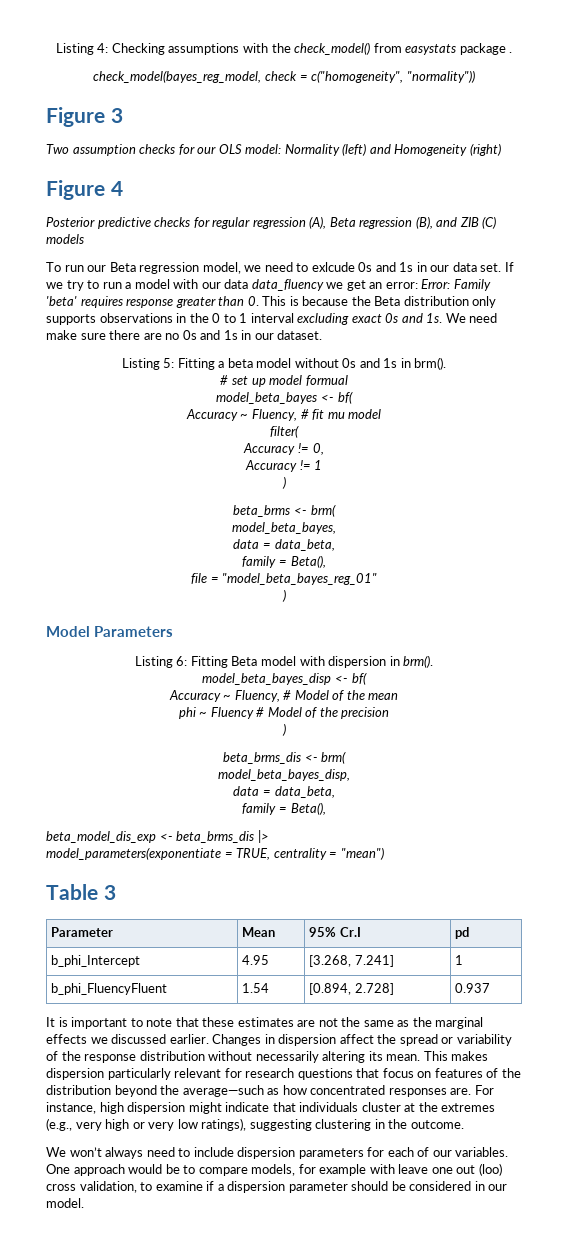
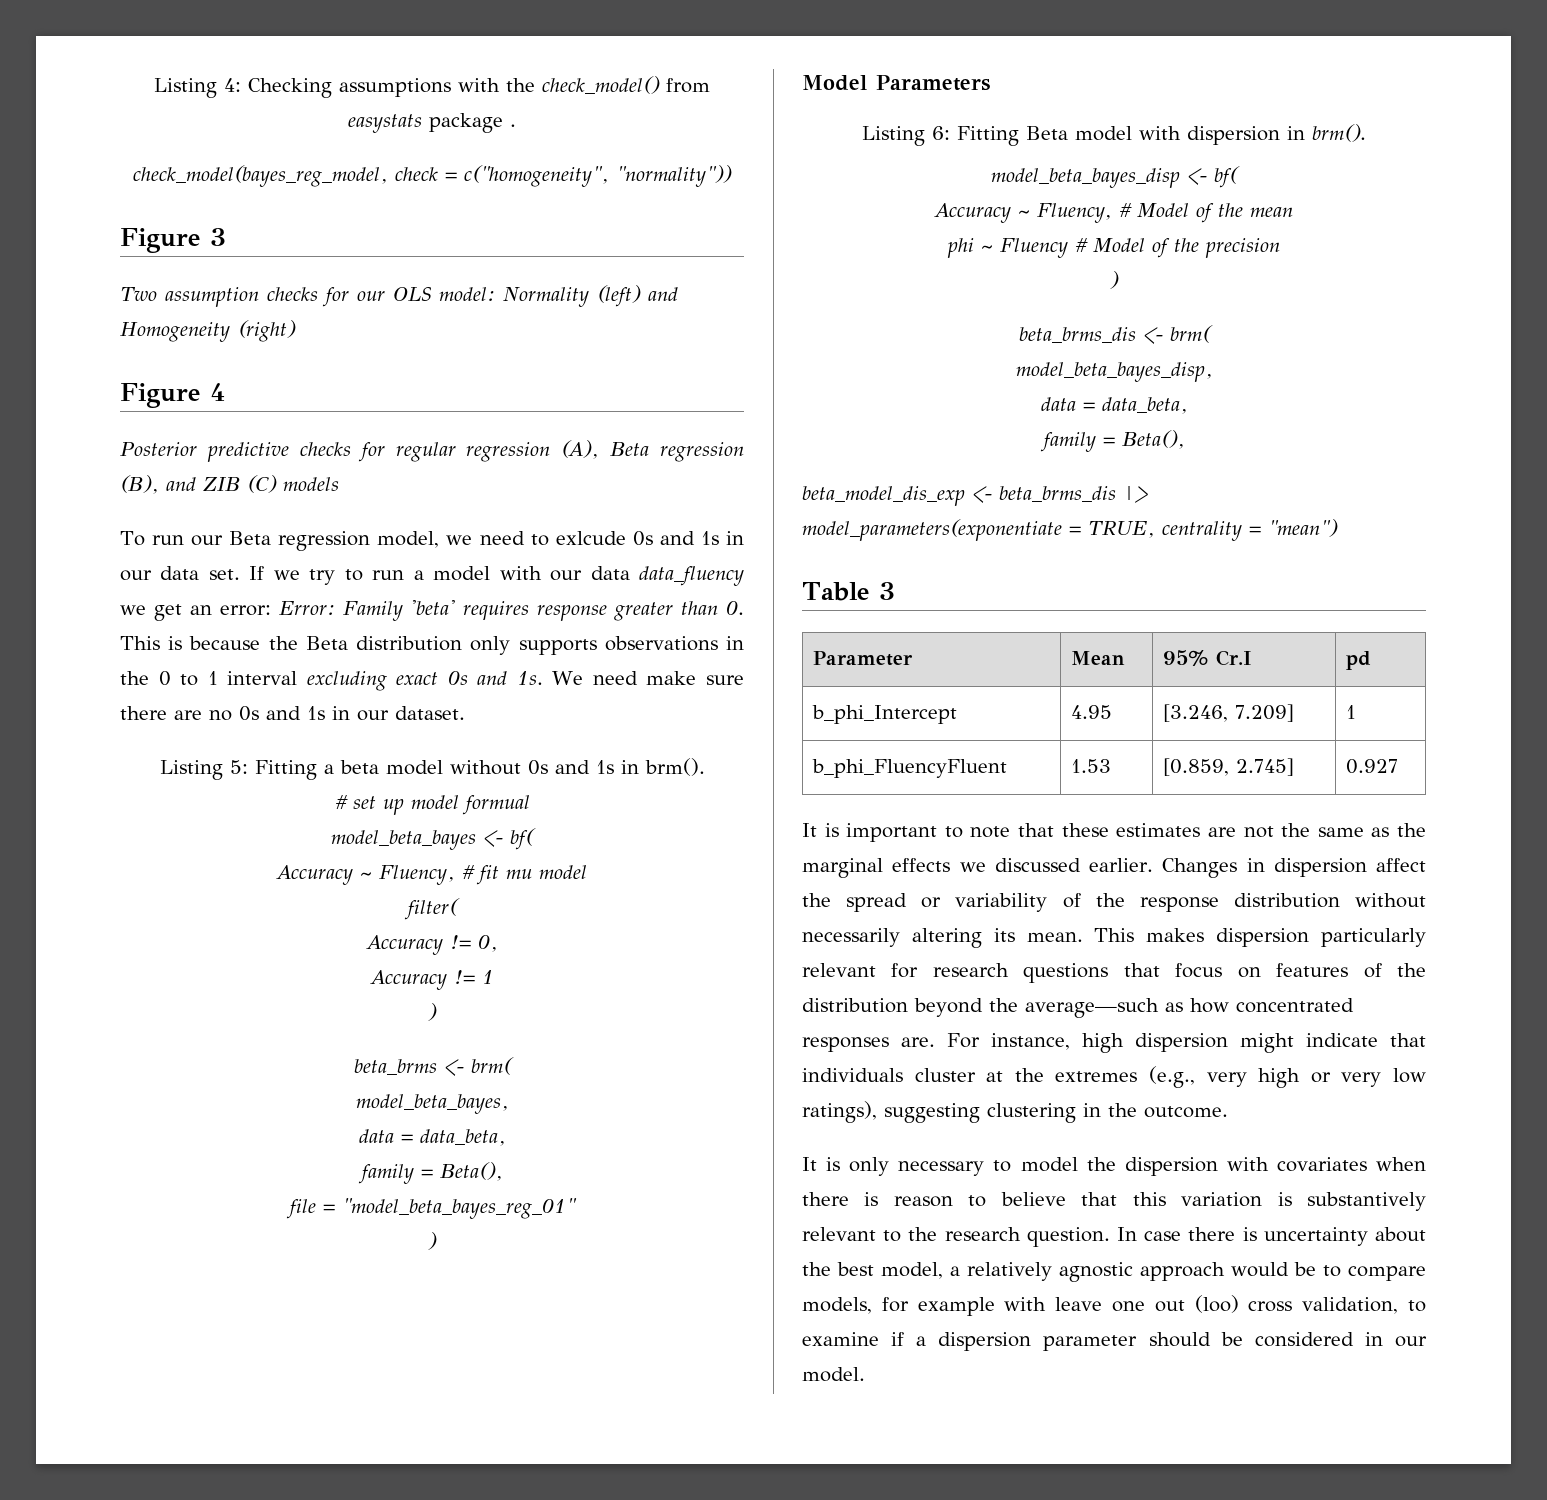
- b_phi_Intercept | 4.95 | [3.268, 7.241] | 1
+ b_phi_Intercept | 4.95 | [3.246, 7.209] | 1
- b_phi_FluencyFluent | 1.54 | [0.894, 2.728] | 0.937
+ b_phi_FluencyFluent | 1.53 | [0.859, 2.745] | 0.927
- We won’t always need to include dispersion parameters for each of our variables. One approach would be to compare models, for example with leave one out (loo) cross validation, to examine if a dispersion parameter should be considered in our model.
+ It is only necessary to model the dispersion with covariates when there is reason to believe that this variation is substantively relevant to the research question. In case there is uncertainty about the best model, a relatively agnostic approach would be to compare models, for example with leave one out (loo) cross validation, to examine if a dispersion parameter should be considered in our model.

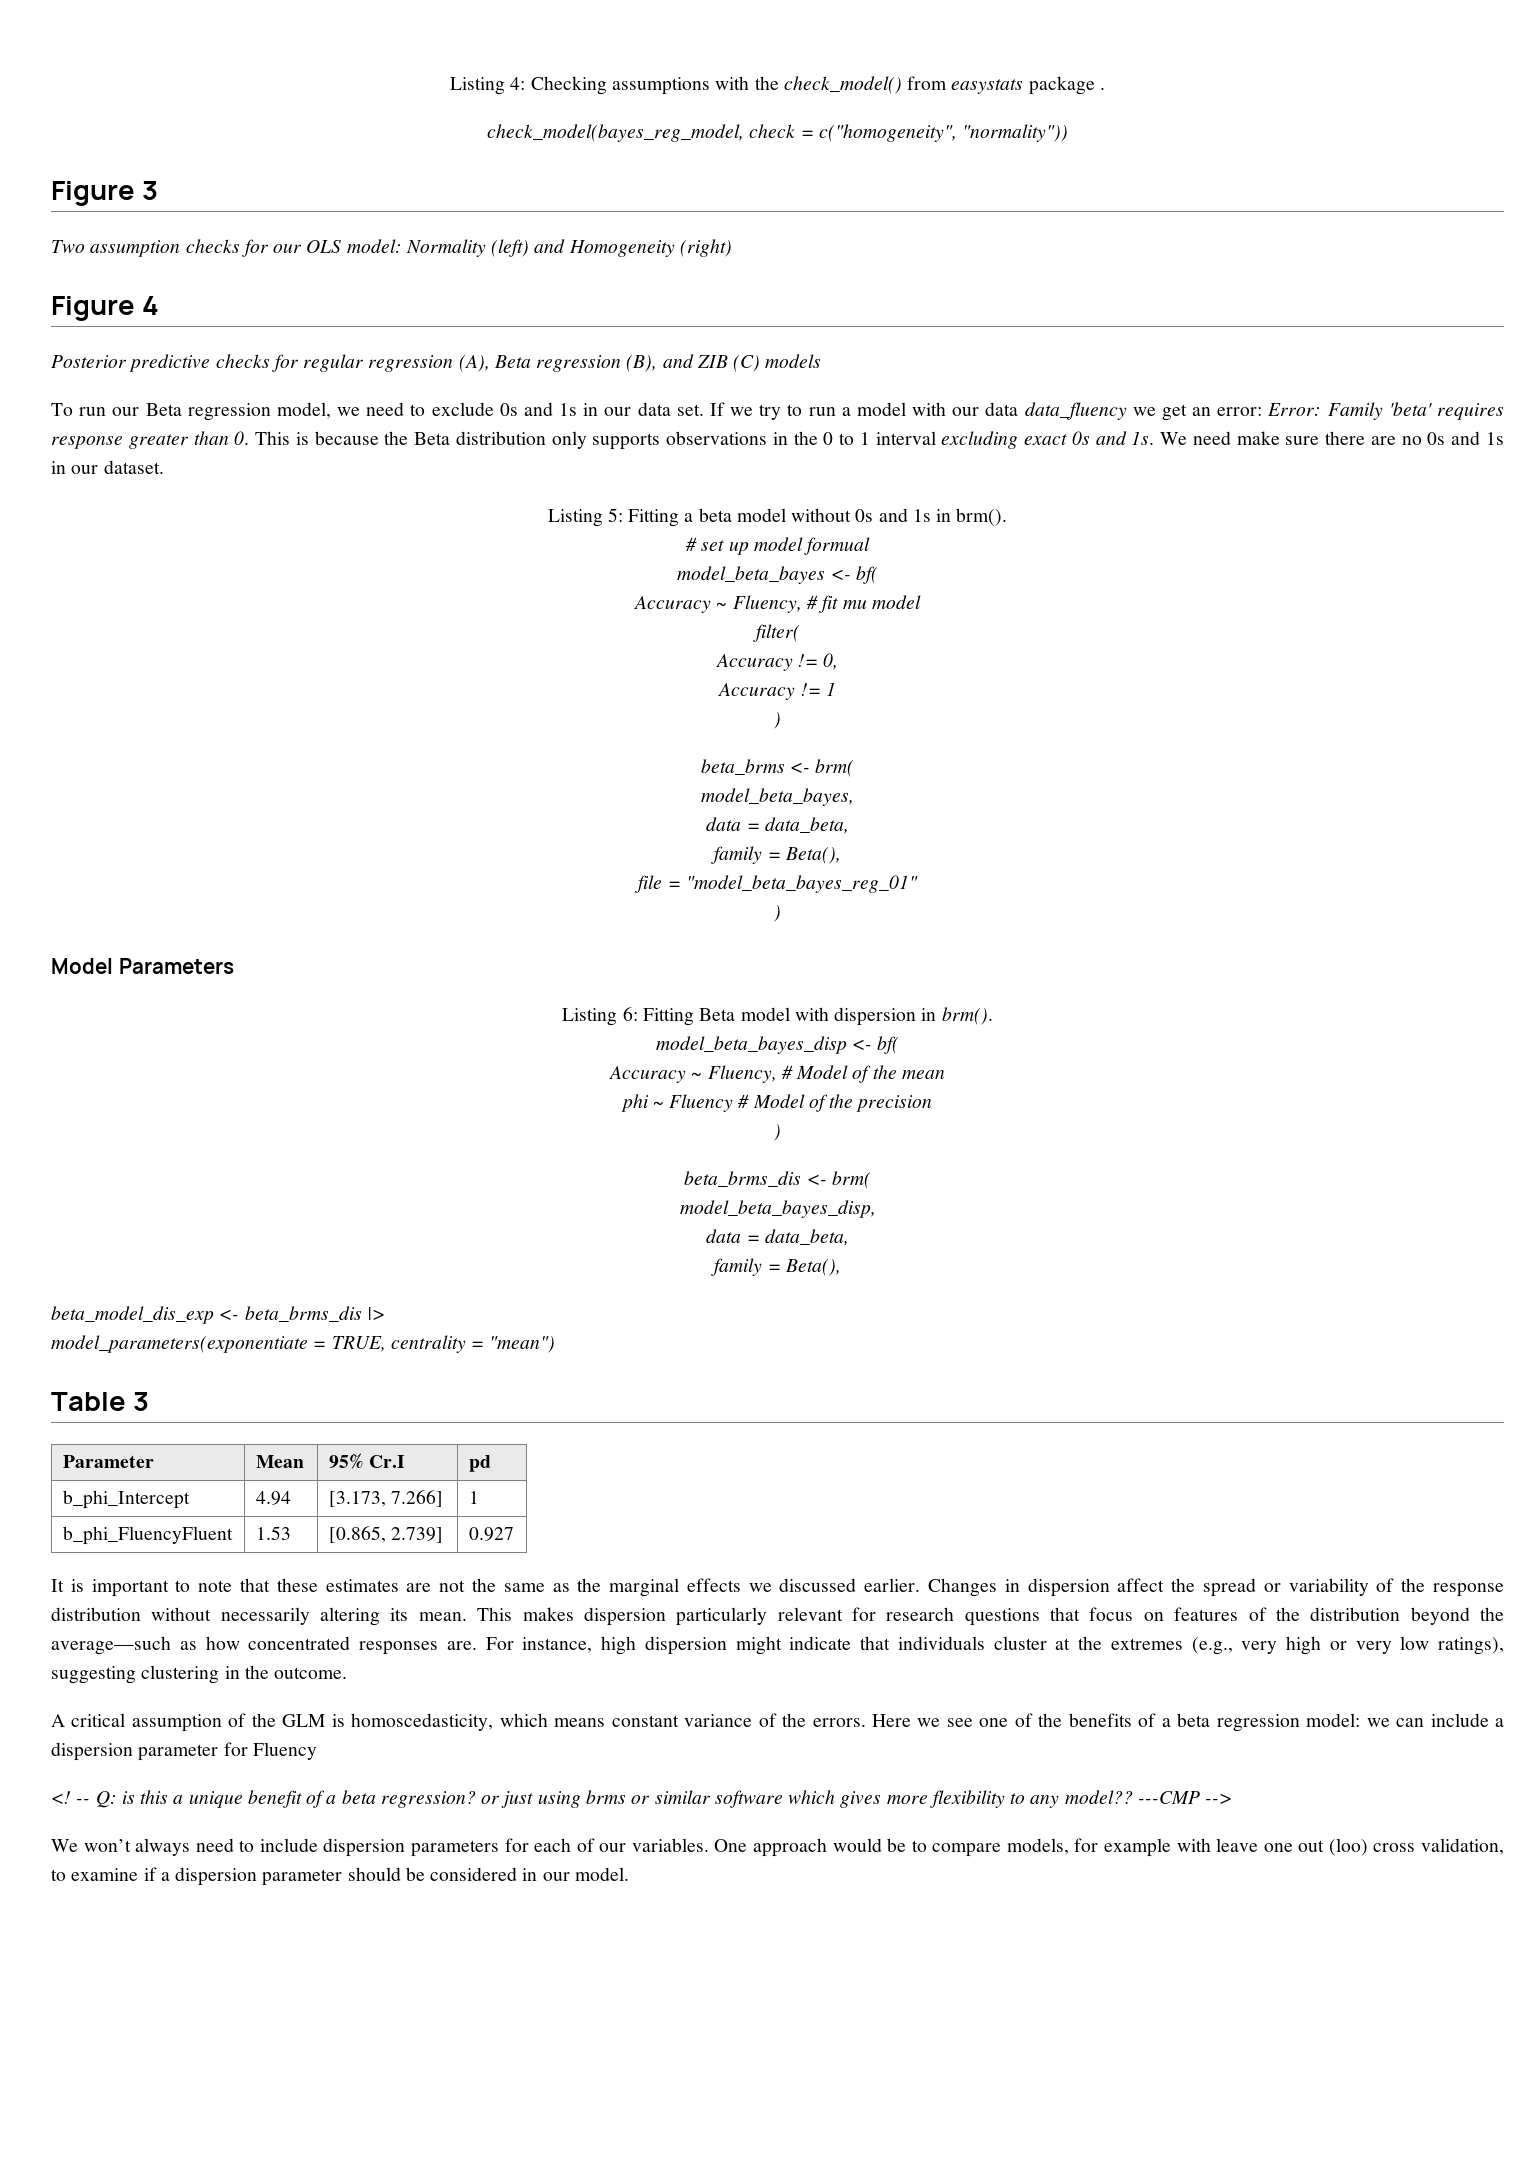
- To run our Beta regression model, we need to exlcude 0s and 1s in our data set.
+ To run our Beta regression model, we need to exclude 0s and 1s in our data set.
- b_phi_Intercept | 4.95 | [3.246, 7.209] | 1
+ b_phi_Intercept | 4.94 | [3.173, 7.266] | 1
- b_phi_FluencyFluent | 1.53 | [0.859, 2.745] | 0.927
+ b_phi_FluencyFluent | 1.53 | [0.865, 2.739] | 0.927
- It is only necessary to model the dispersion with covariates when there is reason to believe that this variation is substantively relevant to the research question. In case there is uncertainty about the best model, a relatively agnostic approach would be to compare models, for example with leave one out (loo) cross validation, to examine if a dispersion parameter should be considered in our model.
+ A critical assumption of the GLM is homoscedasticity, which means constant variance of the errors. Here we see one of the benefits of a beta regression model: we can include a dispersion parameter for Fluency
+ <! -- Q: is this a unique benefit of a beta regression? or just using brms or similar software which gives more flexibility to any model?? ---CMP -->
+ We won’t always need to include dispersion parameters for each of our variables. One approach would be to compare models, for example with leave one out (loo) cross validation, to examine if a dispersion parameter should be considered in our model.

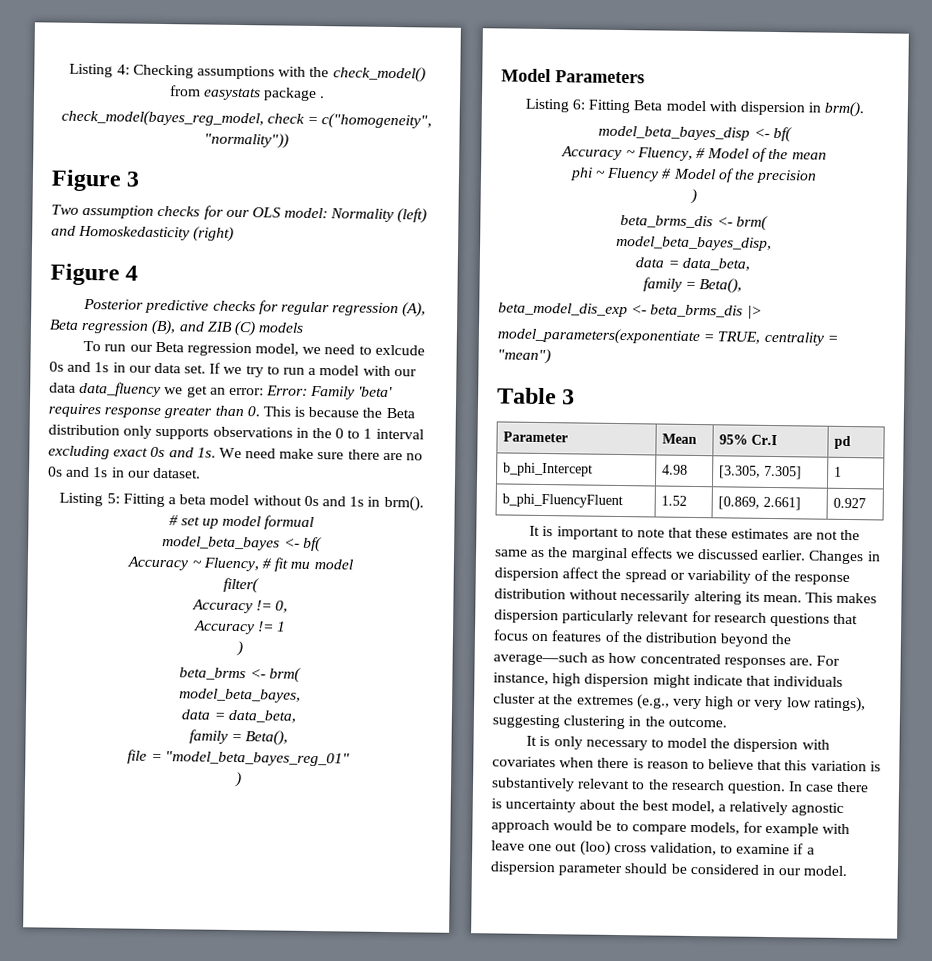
- Two assumption checks for our OLS model: Normality (left) and Homogeneity (right)
+ Two assumption checks for our OLS model: Normality (left) and Homoskedasticity (right)
- To run our Beta regression model, we need to exclude 0s and 1s in our data set.
+ To run our Beta regression model, we need to exlcude 0s and 1s in our data set.
- b_phi_Intercept | 4.94 | [3.173, 7.266] | 1
+ b_phi_Intercept | 4.98 | [3.305, 7.305] | 1
- b_phi_FluencyFluent | 1.53 | [0.865, 2.739] | 0.927
+ b_phi_FluencyFluent | 1.52 | [0.869, 2.661] | 0.927
- A critical assumption of the GLM is homoscedasticity, which means constant variance of the errors. Here we see one of the benefits of a beta regression model: we can include a dispersion parameter for Fluency
- <! -- Q: is this a unique benefit of a beta regression? or just using brms or similar software which gives more flexibility to any model?? ---CMP -->
- We won’t always need to include dispersion parameters for each of our variables. One approach would be to compare models, for example with leave one out (loo) cross validation, to examine if a dispersion parameter should be considered in our model.
+ It is only necessary to model the dispersion with covariates when there is reason to believe that this variation is substantively relevant to the research question. In case there is uncertainty about the best model, a relatively agnostic approach would be to compare models, for example with leave one out (loo) cross validation, to examine if a dispersion parameter should be considered in our model.

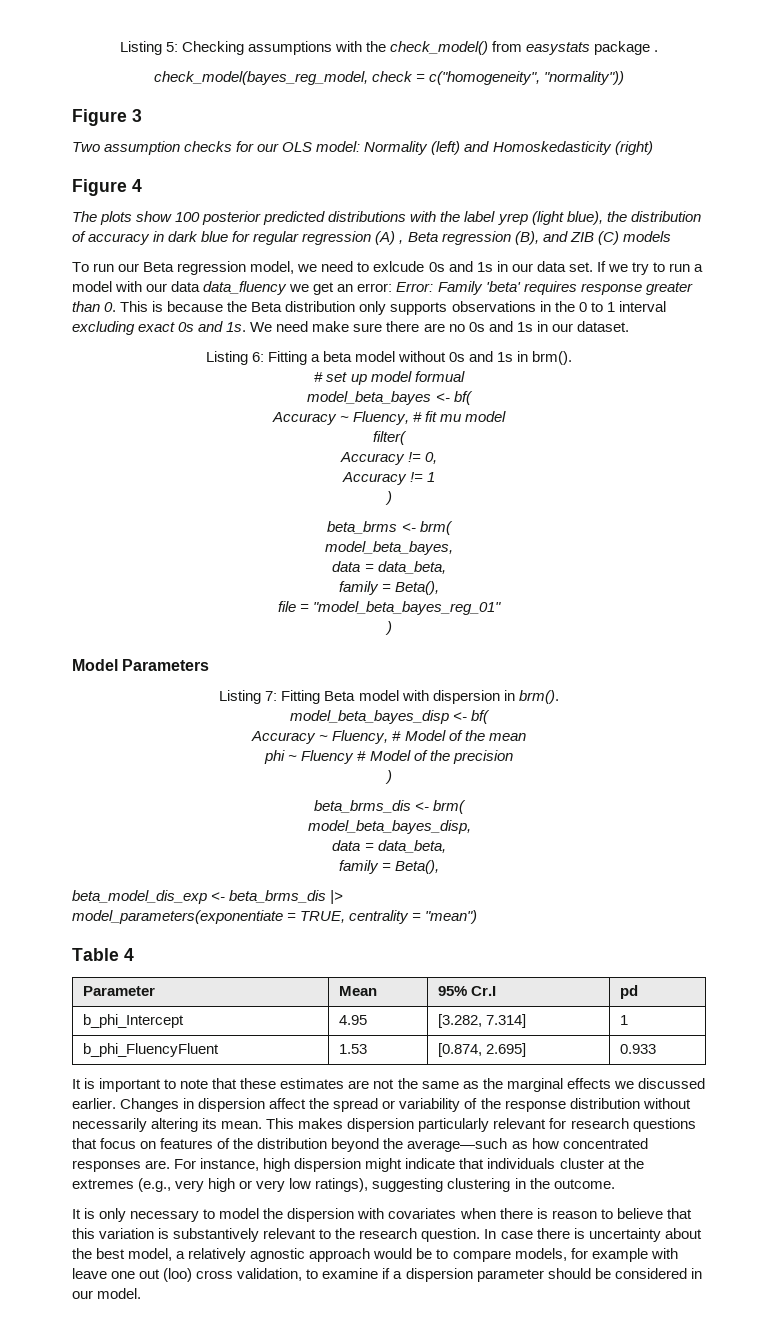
- Listing 4: Checking assumptions with the check_model() from easystats package .
+ Listing 5: Checking assumptions with the check_model() from easystats package .
- Posterior predictive checks for regular regression (A), Beta regression (B), and ZIB (C) models
+ The plots show 100 posterior predicted distributions with the label yrep (light blue), the distribution of accuracy in dark blue for regular regression (A) , Beta regression (B), and ZIB (C) models
- Listing 5: Fitting a beta model without 0s and 1s in brm().
+ Listing 6: Fitting a beta model without 0s and 1s in brm().
- Listing 6: Fitting Beta model with dispersion in brm().
+ Listing 7: Fitting Beta model with dispersion in brm().
- Table 3
+ Table 4
- b_phi_Intercept | 4.98 | [3.305, 7.305] | 1
+ b_phi_Intercept | 4.95 | [3.282, 7.314] | 1
- b_phi_FluencyFluent | 1.52 | [0.869, 2.661] | 0.927
+ b_phi_FluencyFluent | 1.53 | [0.874, 2.695] | 0.933

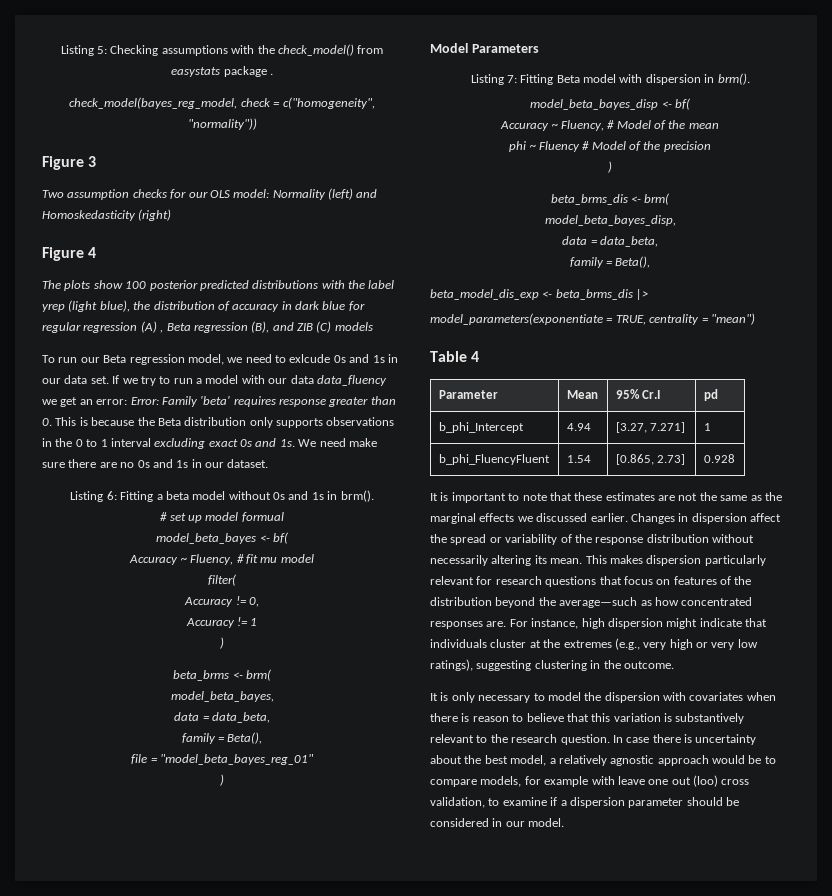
- b_phi_Intercept | 4.95 | [3.282, 7.314] | 1
+ b_phi_Intercept | 4.94 | [3.27, 7.271] | 1
- b_phi_FluencyFluent | 1.53 | [0.874, 2.695] | 0.933
+ b_phi_FluencyFluent | 1.54 | [0.865, 2.73] | 0.928

